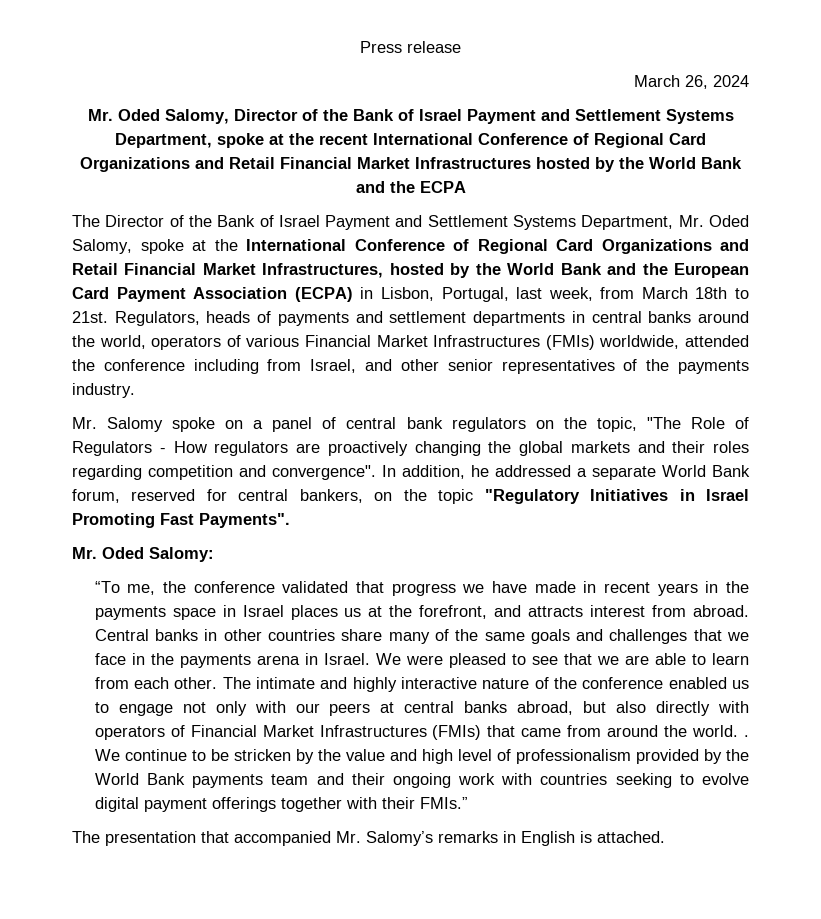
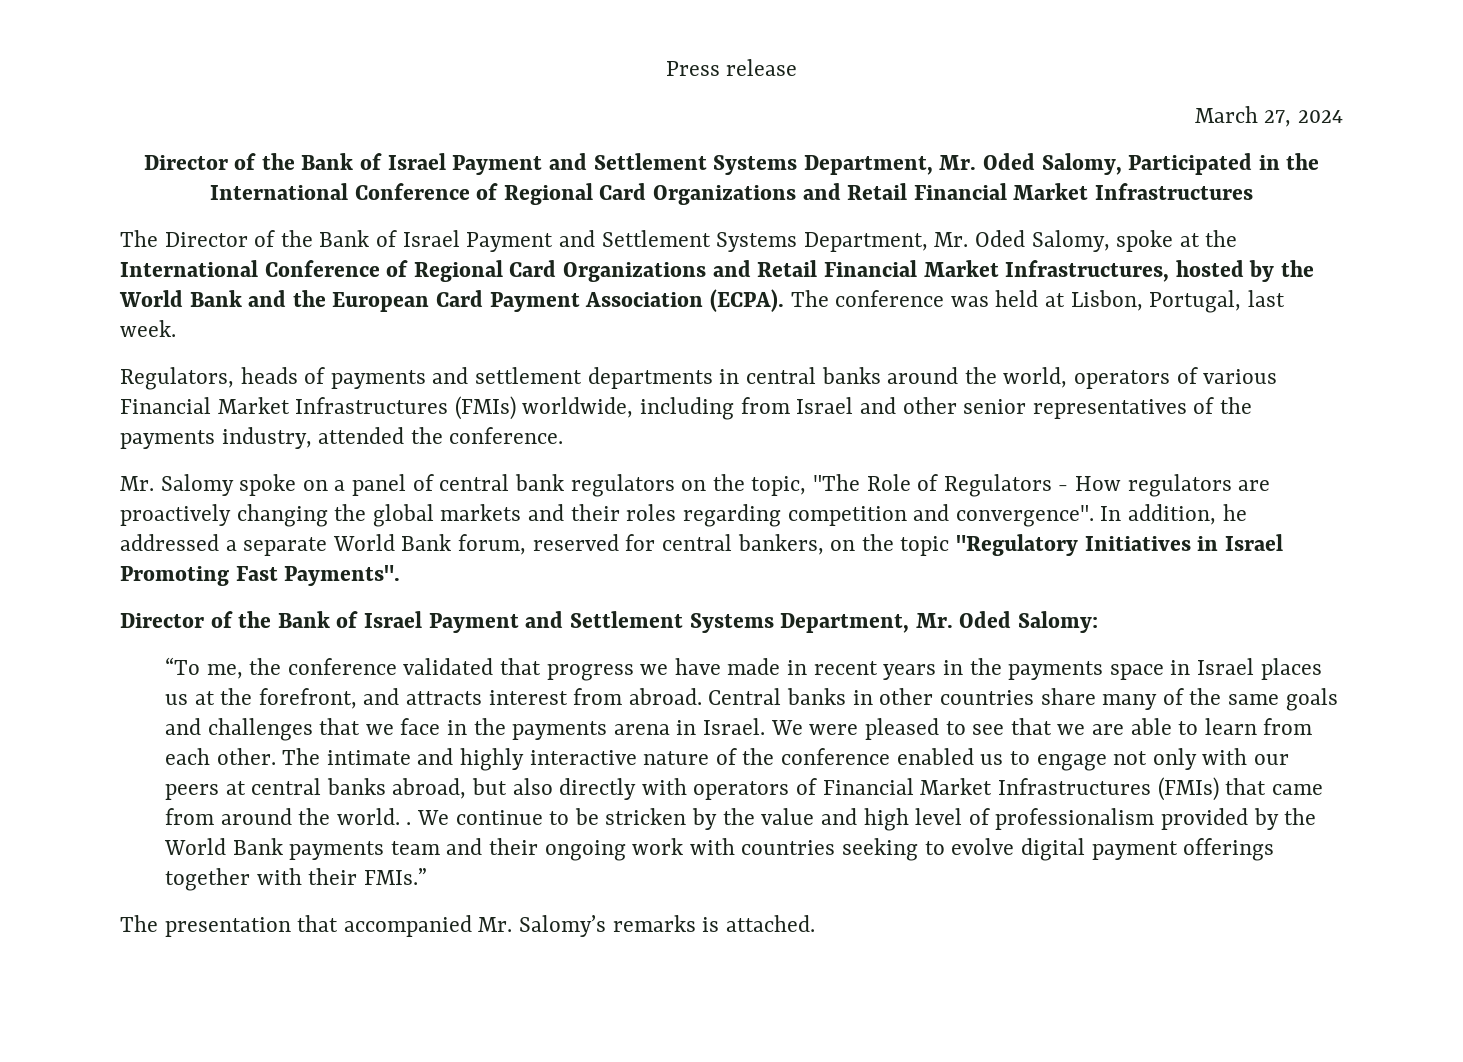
- March 26, 2024
+ March 27, 2024
- Mr. Oded Salomy, Director of the Bank of Israel Payment and Settlement Systems Department, spoke at the recent International Conference of Regional Card Organizations and Retail Financial Market Infrastructures hosted by the World Bank and the ECPA
+ Director of the Bank of Israel Payment and Settlement Systems Department, Mr. Oded Salomy, Participated in the International Conference of Regional Card Organizations and Retail Financial Market Infrastructures
- The Director of the Bank of Israel Payment and Settlement Systems Department, Mr. Oded Salomy, spoke at the International Conference of Regional Card Organizations and Retail Financial Market Infrastructures, hosted by the World Bank and the European Card Payment Association (ECPA) in Lisbon, Portugal, last week, from March 18th to 21st. Regulators, heads of payments and settlement departments in central banks around the world, operators of various Financial Market Infrastructures (FMIs) worldwide, attended the conference including from Israel, and other senior representatives of the payments industry.
+ The Director of the Bank of Israel Payment and Settlement Systems Department, Mr. Oded Salomy, spoke at the International Conference of Regional Card Organizations and Retail Financial Market Infrastructures, hosted by the World Bank and the European Card Payment Association (ECPA). The conference was held at Lisbon, Portugal, last week.
+ Regulators, heads of payments and settlement departments in central banks around the world, operators of various Financial Market Infrastructures (FMIs) worldwide, including from Israel and other senior representatives of the payments industry, attended the conference.
- Mr. Oded Salomy:
+ Director of the Bank of Israel Payment and Settlement Systems Department, Mr. Oded Salomy:
- The presentation that accompanied Mr. Salomy’s remarks in English is attached.
+ The presentation that accompanied Mr. Salomy’s remarks is attached.

